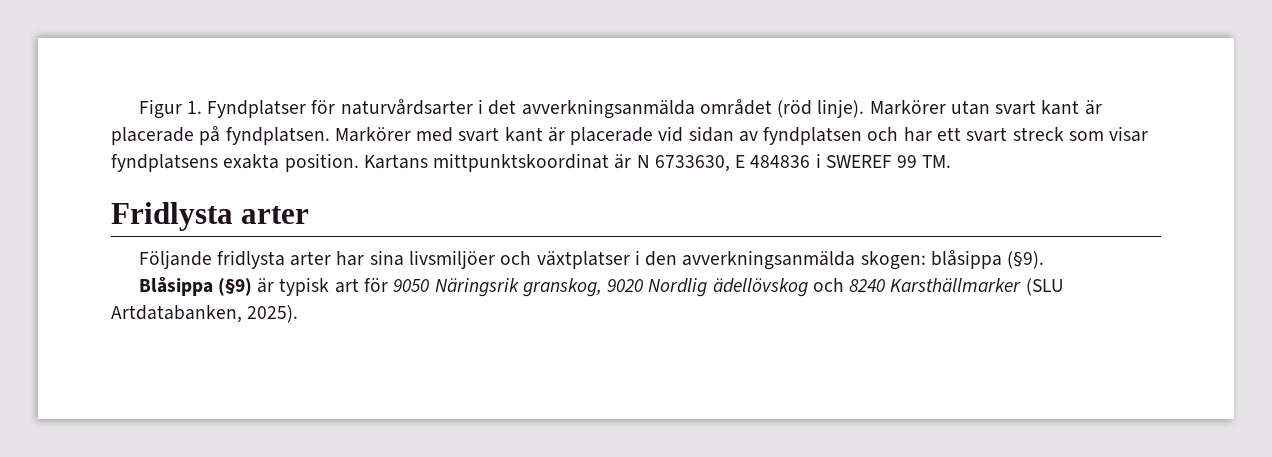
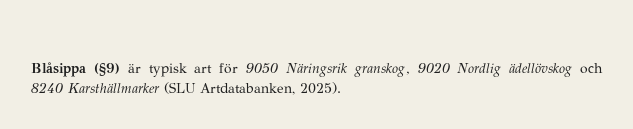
- Figur 1. Fyndplatser för naturvårdsarter i det avverkningsanmälda området (röd linje). Markörer utan svart kant är placerade på fyndplatsen. Markörer med svart kant är placerade vid sidan av fyndplatsen och har ett svart streck som visar fyndplatsens exakta position. Kartans mittpunktskoordinat är N 6733630, E 484836 i SWEREF 99 TM.
- Fridlysta arter
- Följande fridlysta arter har sina livsmiljöer och växtplatser i den avverkningsanmälda skogen: blåsippa (§9).

